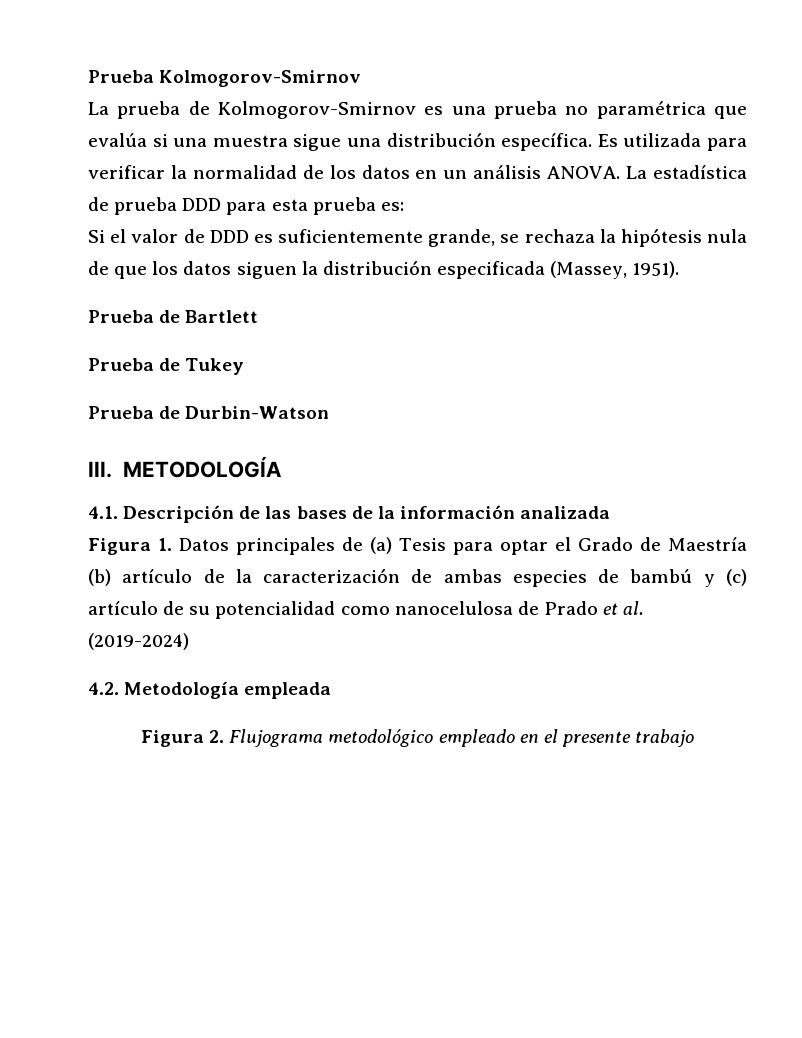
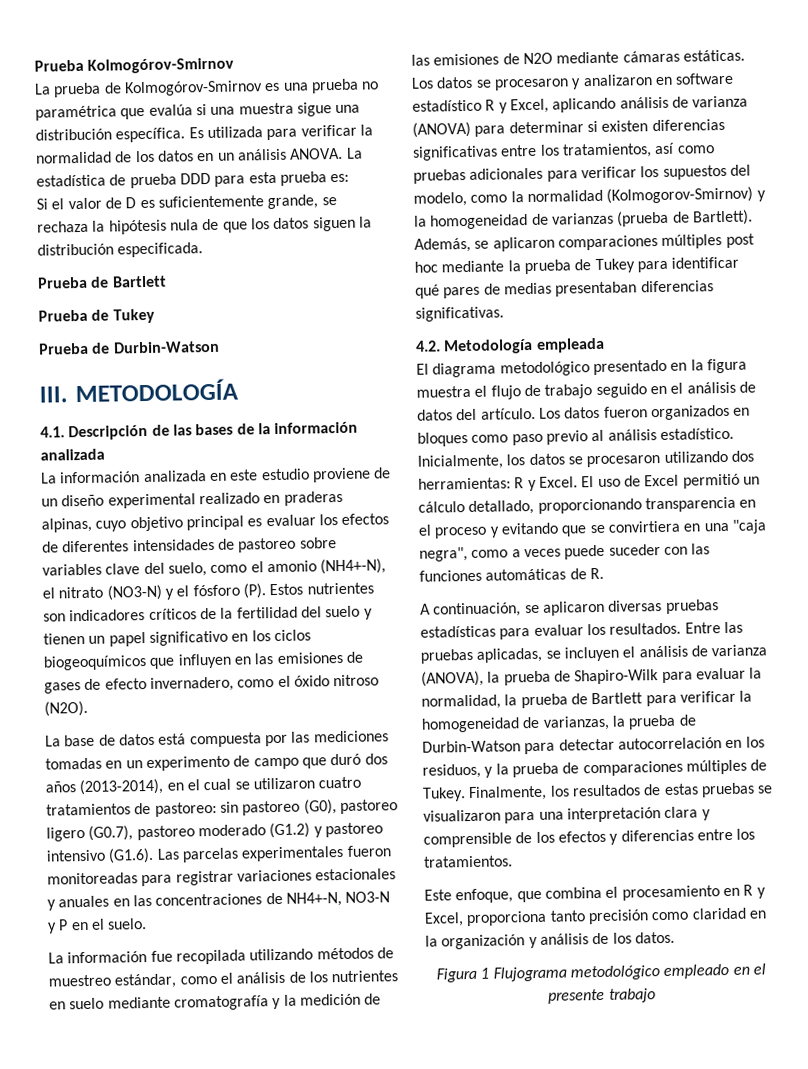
- Prueba Kolmogorov-Smirnov
+ Prueba Kolmogórov-Smirnov
- La prueba de Kolmogorov-Smirnov es una prueba no paramétrica que evalúa si una muestra sigue una distribución específica.
+ La prueba de Kolmogórov-Smirnov es una prueba no paramétrica que evalúa si una muestra sigue una distribución específica.
- Si el valor de DDD es suficientemente grande, se rechaza la hipótesis nula de que los datos siguen la distribución especificada (Massey, 1951).
+ Si el valor de D es suficientemente grande, se rechaza la hipótesis nula de que los datos siguen la distribución especificada.
- Figura 1. Datos principales de (a) Tesis para optar el Grado de Maestría (b) artículo de la caracterización de ambas especies de bambú y (c) artículo de su potencialidad como nanocelulosa de Prado et al. (2019-2024)
+ La información analizada en este estudio proviene de un diseño experimental realizado en praderas alpinas, cuyo objetivo principal es evaluar los efectos de diferentes intensidades de pastoreo sobre variables clave del suelo, como el amonio (NH4+-N), el nitrato (NO3-N) y el fósforo (P). Estos nutrientes son indicadores críticos de la fertilidad del suelo y tienen un papel significativo en los ciclos biogeoquímicos que influyen en las emisiones de gases de efecto invernadero, como el óxido nitroso (N2O).
+ La base de datos está compuesta por las mediciones tomadas en un experimento de campo que duró dos años (2013-2014), en el cual se utilizaron cuatro tratamientos de pastoreo: sin pastoreo (G0), pastoreo ligero (G0.7), pastoreo moderado (G1.2) y pastoreo intensivo (G1.6). Las parcelas experimentales fueron monitoreadas para registrar variaciones estacionales y anuales en las concentraciones de NH4+-N, NO3-N y P en el suelo.
+ La información fue recopilada utilizando métodos de muestreo estándar, como el análisis de los nutrientes en suelo mediante cromatografía y la medición de las emisiones de N2O mediante cámaras estáticas. Los datos se procesaron y analizaron en software estadístico R y Excel, aplicando análisis de varianza (ANOVA) para determinar si existen diferencias significativas entre los tratamientos, así como pruebas adicionales para verificar los supuestos del modelo, como la normalidad (Kolmogorov-Smirnov) y la homogeneidad de varianzas (prueba de Bartlett). Además, se aplicaron comparaciones múltiples post hoc mediante la prueba de Tukey para identificar qué pares de medias presentaban diferencias significativas.
  4.2. Metodología empleada
- Figura 2. Flujograma metodológico empleado en el presente trabajo
+ El diagrama metodológico presentado en la figura muestra el flujo de trabajo seguido en el análisis de datos del artículo. Los datos fueron organizados en bloques como paso previo al análisis estadístico. Inicialmente, los datos se procesaron utilizando dos herramientas: R y Excel. El uso de Excel permitió un cálculo detallado, proporcionando transparencia en el proceso y evitando que se convirtiera en una "caja negra", como a veces puede suceder con las funciones automáticas de R.
+ A continuación, se aplicaron diversas pruebas estadísticas para evaluar los resultados. Entre las pruebas aplicadas, se incluyen el análisis de varianza (ANOVA), la prueba de Shapiro-Wilk para evaluar la normalidad, la prueba de Bartlett para verificar la homogeneidad de varianzas, la prueba de Durbin-Watson para detectar autocorrelación en los residuos, y la prueba de comparaciones múltiples de Tukey. Finalmente, los resultados de estas pruebas se visualizaron para una interpretación clara y comprensible de los efectos y diferencias entre los tratamientos.
+ Este enfoque, que combina el procesamiento en R y Excel, proporciona tanto precisión como claridad en la organización y análisis de los datos.
+ Figura 1 Flujograma metodológico empleado en el presente trabajo

